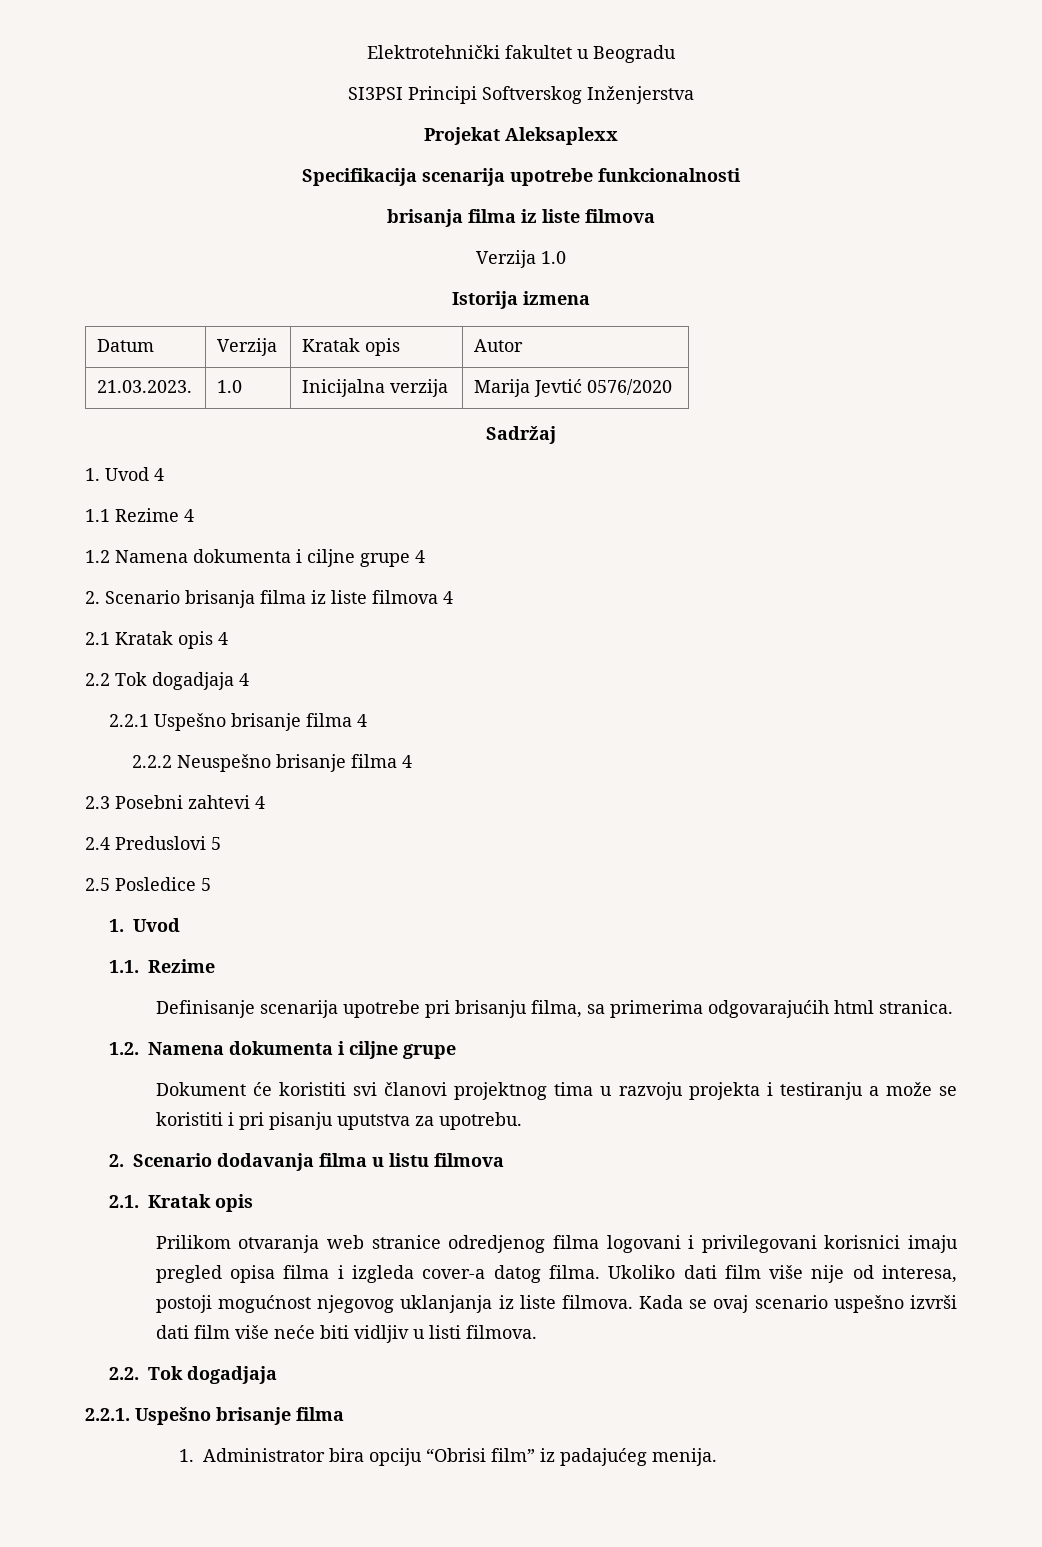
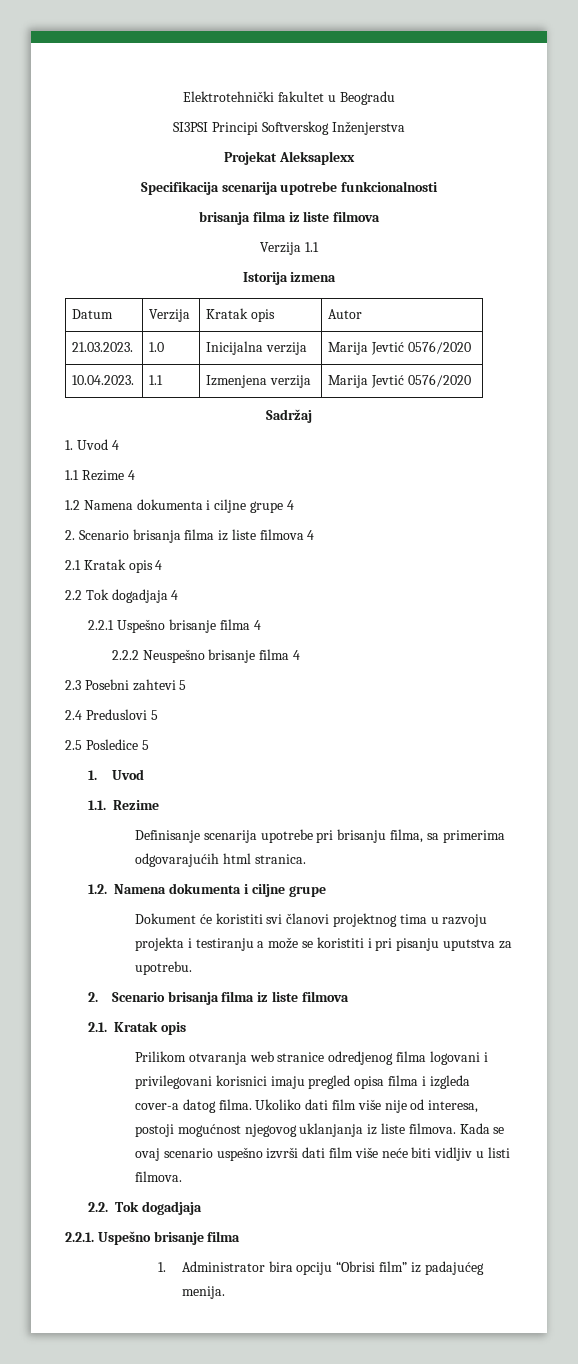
- Verzija 1.0
+ Verzija 1.1
+ 10.04.2023. | 1.1 | Izmenjena verzija | Marija Jevtić 0576/2020
- 2.3 Posebni zahtevi 4
+ 2.3 Posebni zahtevi 5
  Dokument će koristiti svi članovi projektnog tima u razvoju projekta i testiranju a može se koristiti i pri pisanju uputstva za upotrebu.
- 2. Scenario dodavanja filma u listu filmova
+ 2. Scenario brisanja filma iz liste filmova

